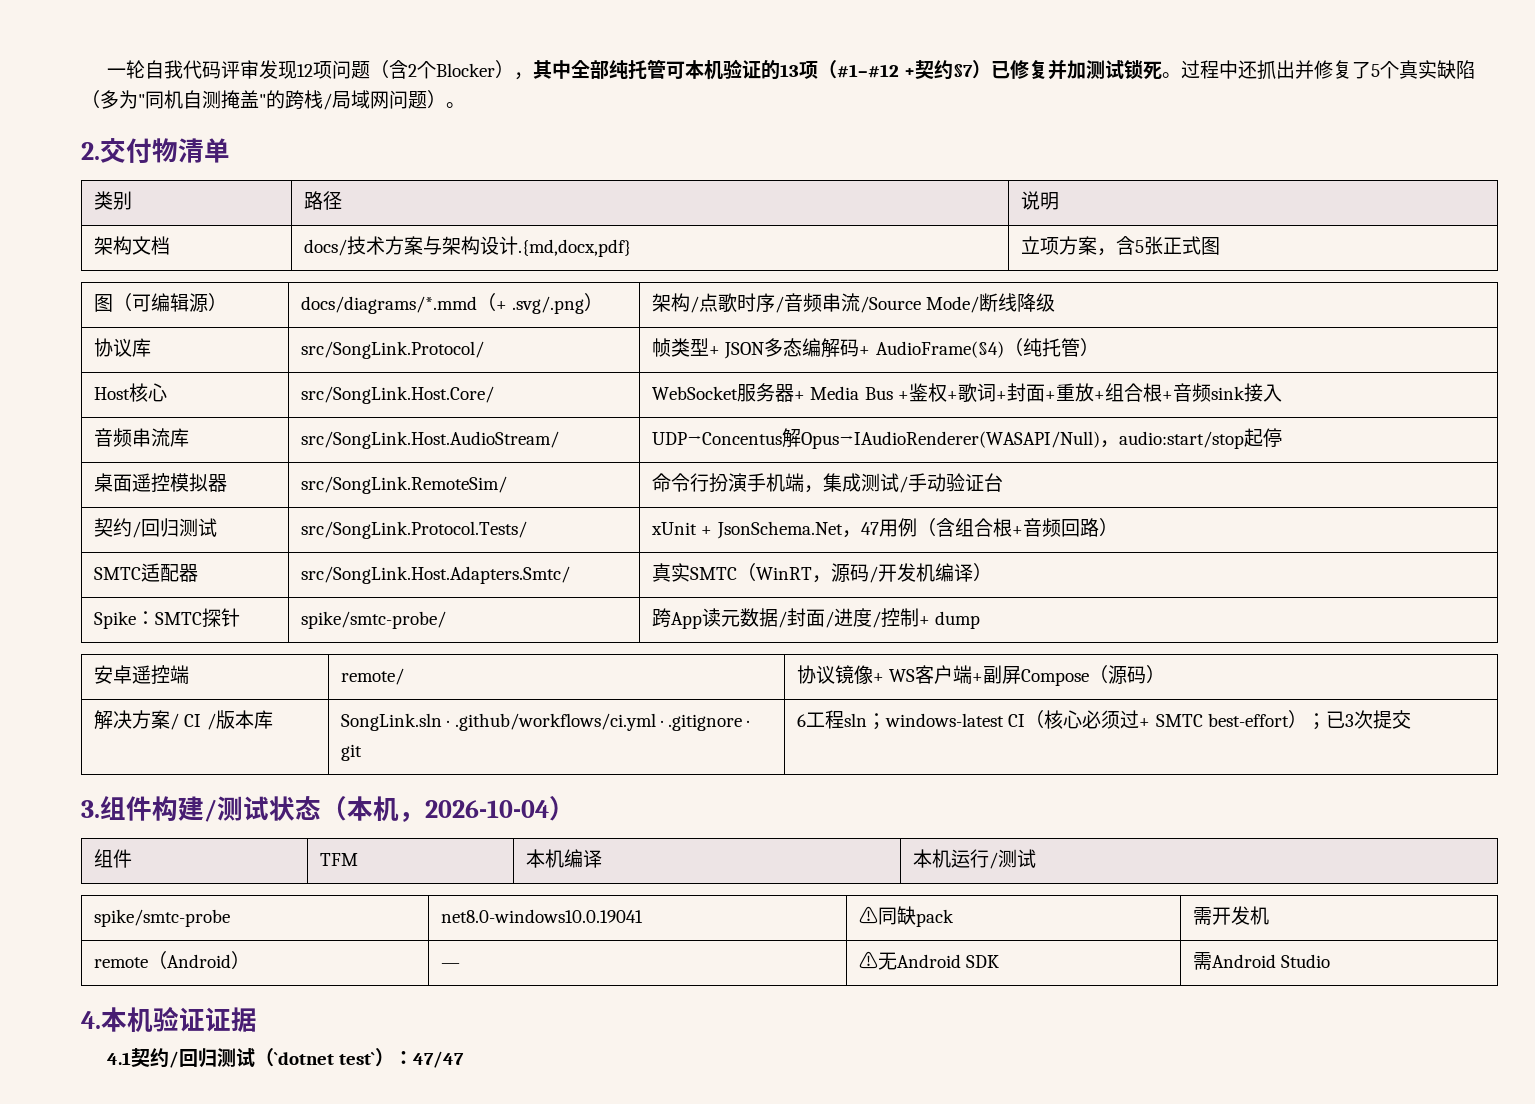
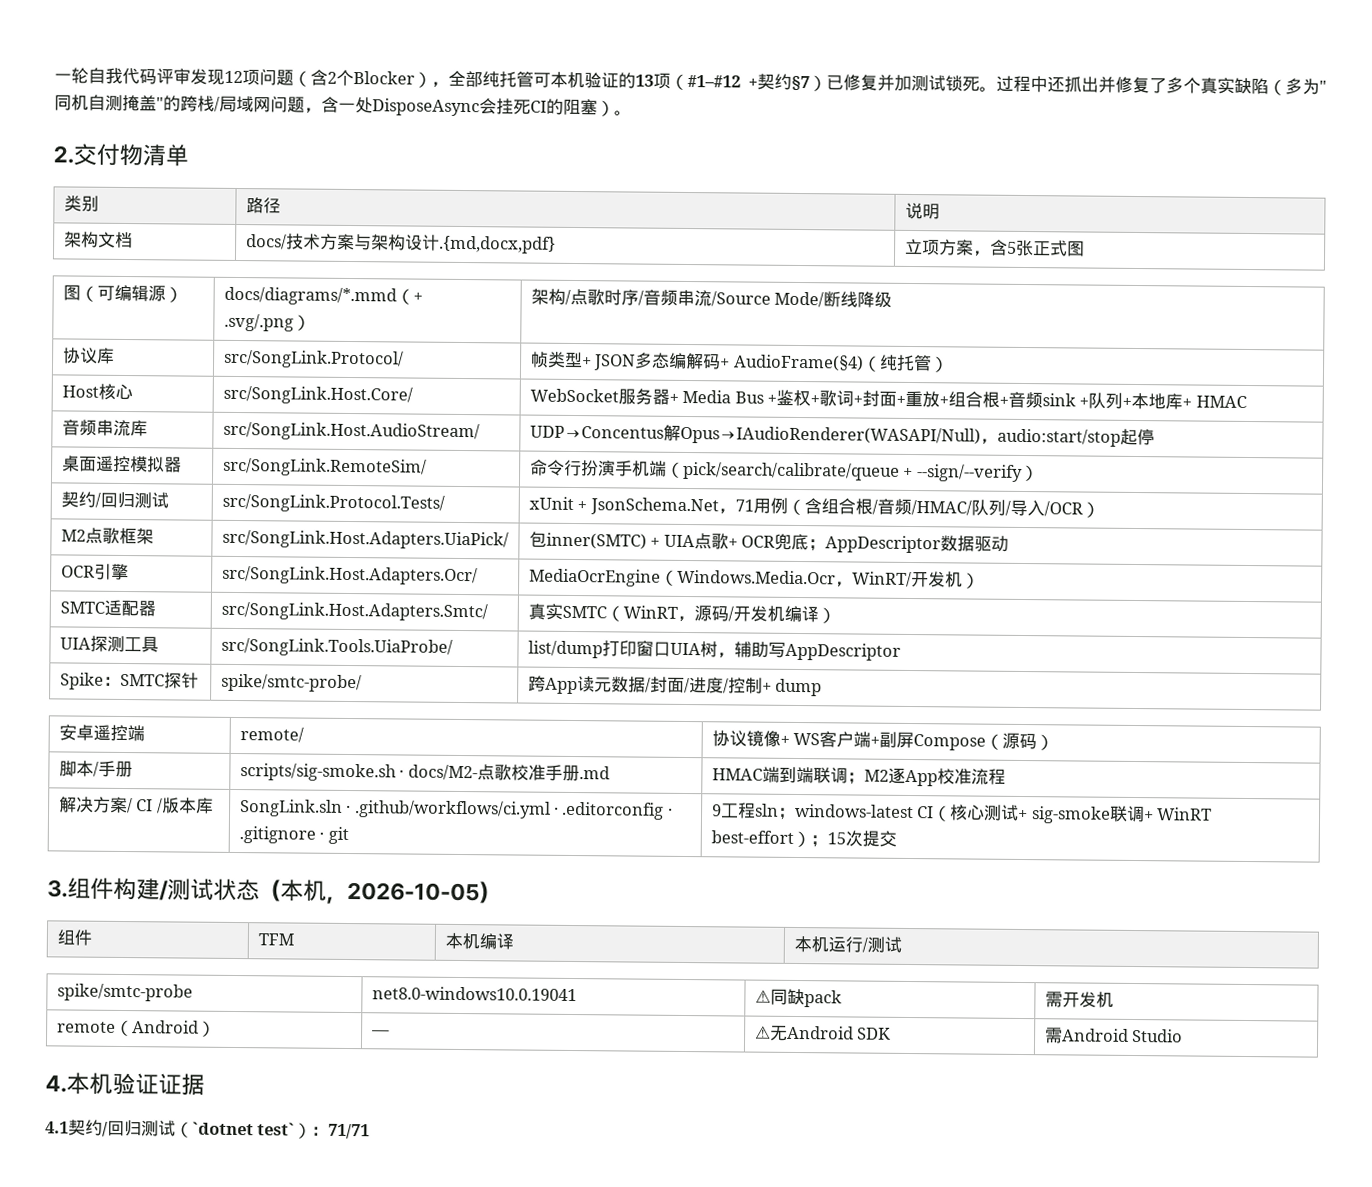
- 一轮自我代码评审发现12项问题（含2个Blocker），其中全部纯托管可本机验证的13项（#1–#12 +契约§7）已修复并加测试锁死。
+ 一轮自我代码评审发现12项问题（含2个Blocker），全部纯托管可本机验证的13项（#1–#12 +契约§7）已修复并加测试锁死。
- 过程中还抓出并修复了5个真实缺陷（多为"同机自测掩盖"的跨栈/局域网问题）。
+ 过程中还抓出并修复了多个真实缺陷（多为"同机自测掩盖"的跨栈/局域网问题，含一处DisposeAsync会挂死CI的阻塞）。
- Host核心 | src/SongLink.Host.Core/ | WebSocket服务器+ Media Bus +鉴权+歌词+封面+重放+组合根+音频sink接入
+ Host核心 | src/SongLink.Host.Core/ | WebSocket服务器+ Media Bus +鉴权+歌词+封面+重放+组合根+音频sink +队列+本地库+ HMAC
- 桌面遥控模拟器 | src/SongLink.RemoteSim/ | 命令行扮演手机端，集成测试/手动验证台
+ 桌面遥控模拟器 | src/SongLink.RemoteSim/ | 命令行扮演手机端（pick/search/calibrate/queue + --sign/--verify）
- 契约/回归测试 | src/SongLink.Protocol.Tests/ | xUnit + JsonSchema.Net，47用例（含组合根+音频回路）
+ 契约/回归测试 | src/SongLink.Protocol.Tests/ | xUnit + JsonSchema.Net，71用例（含组合根/音频/HMAC/队列/导入/OCR）
+ M2点歌框架 | src/SongLink.Host.Adapters.UiaPick/ | 包inner(SMTC) + UIA点歌+ OCR兜底；AppDescriptor数据驱动
+ OCR引擎 | src/SongLink.Host.Adapters.Ocr/ | MediaOcrEngine（Windows.Media.Ocr，WinRT/开发机）
+ UIA探测工具 | src/SongLink.Tools.UiaProbe/ | list/dump打印窗口UIA树，辅助写AppDescriptor
+ 脚本/手册 | scripts/sig-smoke.sh · docs/M2-点歌校准手册.md | HMAC端到端联调；M2逐App校准流程
- 解决方案/ CI /版本库 | SongLink.sln · .github/workflows/ci.yml · .gitignore · git | 6工程sln；windows-latest CI（核心必须过+ SMTC best-effort）；已3次提交
+ 解决方案/ CI /版本库 | SongLink.sln · .github/workflows/ci.yml · .editorconfig · .gitignore · git | 9工程sln；windows-latest CI（核心测试+ sig-smoke联调+ WinRT best-effort）；15次提交
- 3.组件构建/测试状态（本机，2026-10-04）
+ 3.组件构建/测试状态（本机，2026-10-05）
- 4.1契约/回归测试（`dotnet test`）：47/47
+ 4.1契约/回归测试（`dotnet test`）：71/71

